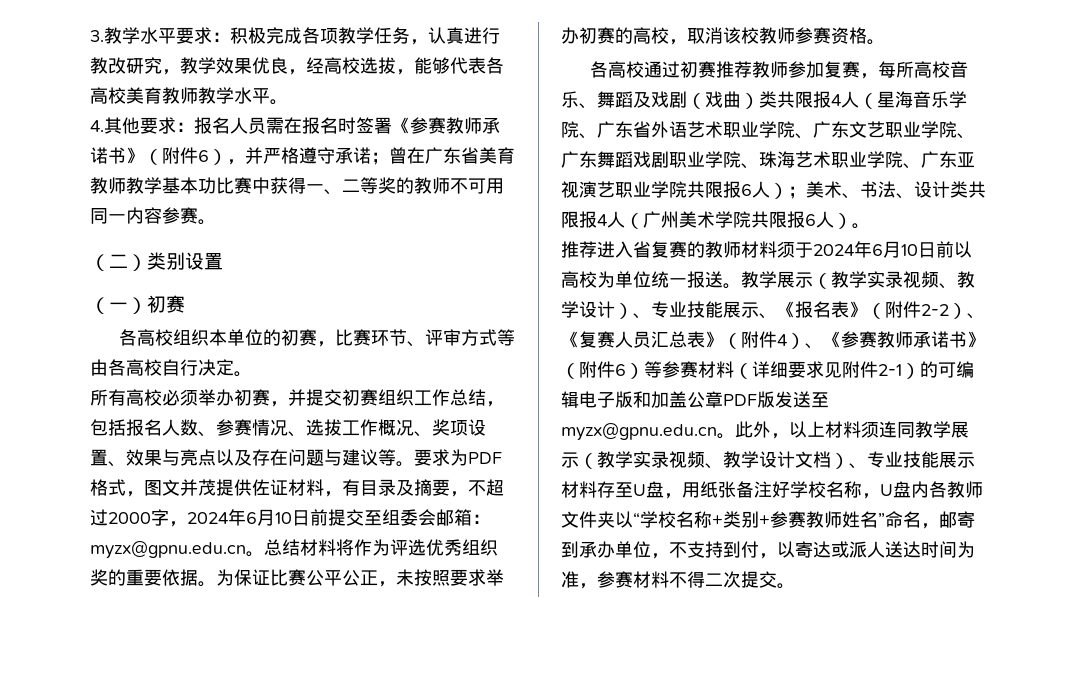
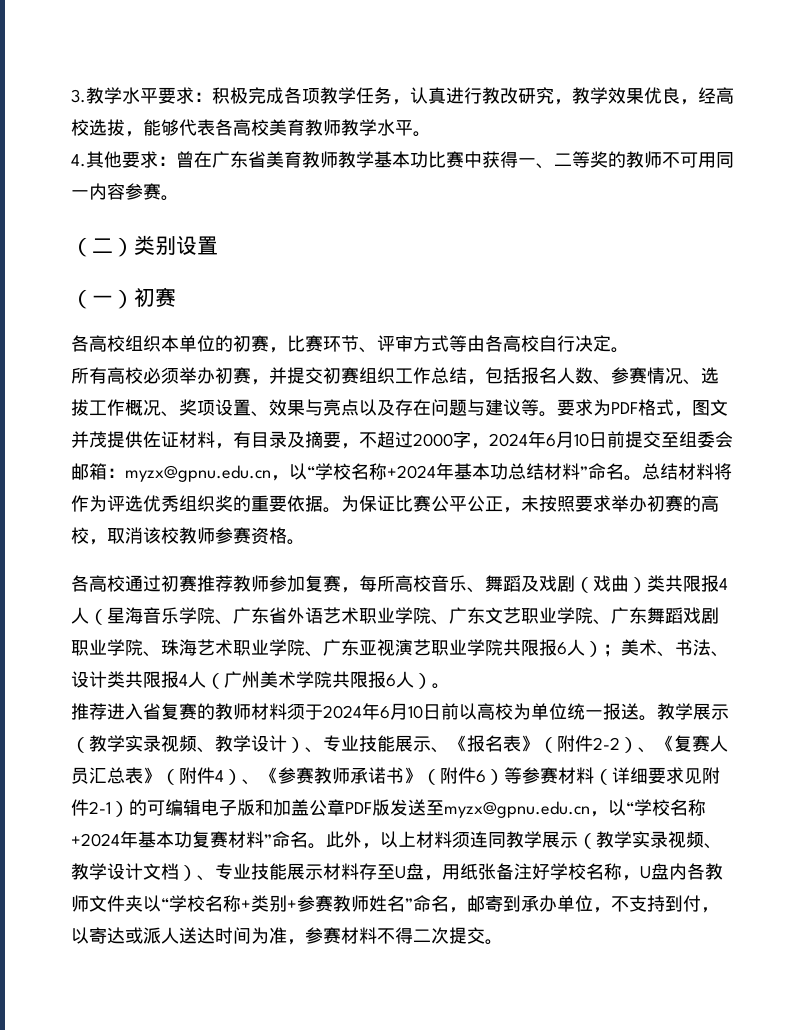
- 4.其他要求：报名人员需在报名时签署《参赛教师承诺书》（附件6），并严格遵守承诺；曾在广东省美育教师教学基本功比赛中获得一、二等奖的教师不可用同一内容参赛。
+ 4.其他要求：曾在广东省美育教师教学基本功比赛中获得一、二等奖的教师不可用同一内容参赛。
- 要求为PDF格式，图文并茂提供佐证材料，有目录及摘要，不超过2000字，2024年6月10日前提交至组委会邮箱：myzx@gpnu.edu.cn。
+ 要求为PDF格式，图文并茂提供佐证材料，有目录及摘要，不超过2000字，2024年6月10日前提交至组委会邮箱：myzx@gpnu.edu.cn，以“学校名称+2024年基本功总结材料”命名。
- 教学展示（教学实录视频、教学设计）、专业技能展示、《报名表》（附件2-2）、《复赛人员汇总表》（附件4）、《参赛教师承诺书》（附件6）等参赛材料（详细要求见附件2-1）的可编辑电子版和加盖公章PDF版发送至myzx@gpnu.edu.cn。
+ 教学展示（教学实录视频、教学设计）、专业技能展示、《报名表》（附件2-2）、《复赛人员汇总表》（附件4）、《参赛教师承诺书》（附件6）等参赛材料（详细要求见附件2-1）的可编辑电子版和加盖公章PDF版发送至myzx@gpnu.edu.cn，以“学校名称+2024年基本功复赛材料”命名。

